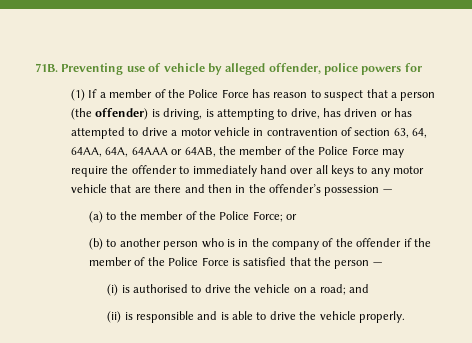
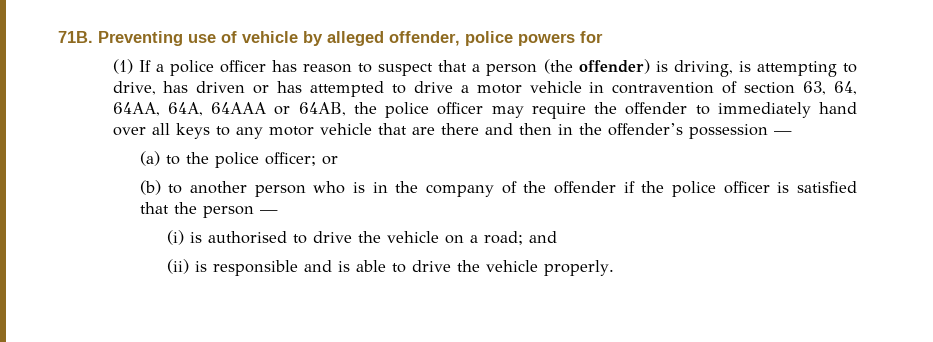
- (1) If a member of the Police Force has reason to suspect that a person (the offender) is driving, is attempting to drive, has driven or has attempted to drive a motor vehicle in contravention of section 63, 64, 64AA, 64A, 64AAA or 64AB, the member of the Police Force may require the offender to immediately hand over all keys to any motor vehicle that are there and then in the offender’s possession —
+ (1) If a police officer has reason to suspect that a person (the offender) is driving, is attempting to drive, has driven or has attempted to drive a motor vehicle in contravention of section 63, 64, 64AA, 64A, 64AAA or 64AB, the police officer may require the offender to immediately hand over all keys to any motor vehicle that are there and then in the offender’s possession —
- (a) to the member of the Police Force; or
+ (a) to the police officer; or
- (b) to another person who is in the company of the offender if the member of the Police Force is satisfied that the person —
+ (b) to another person who is in the company of the offender if the police officer is satisfied that the person —

